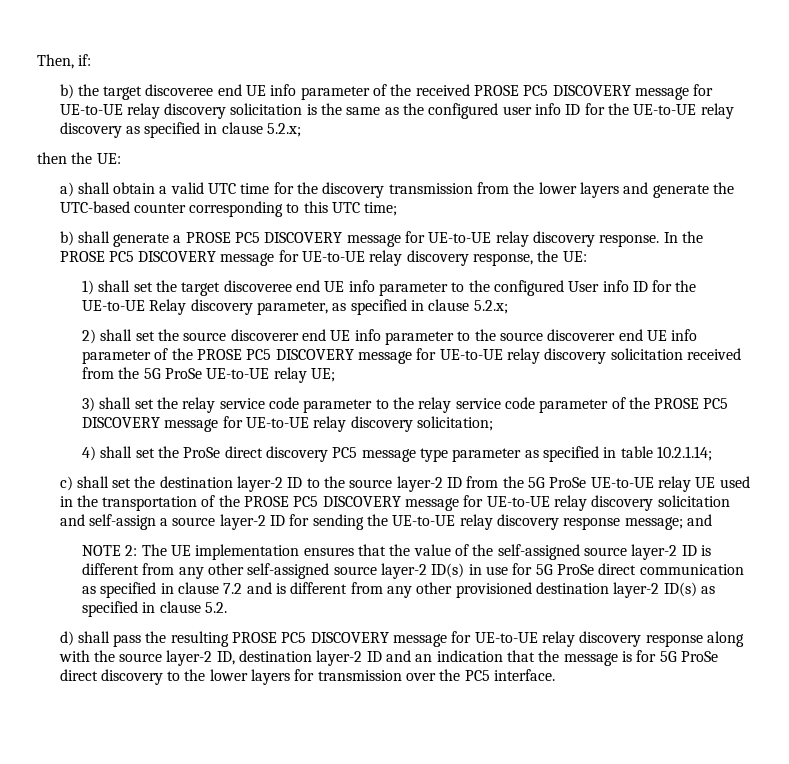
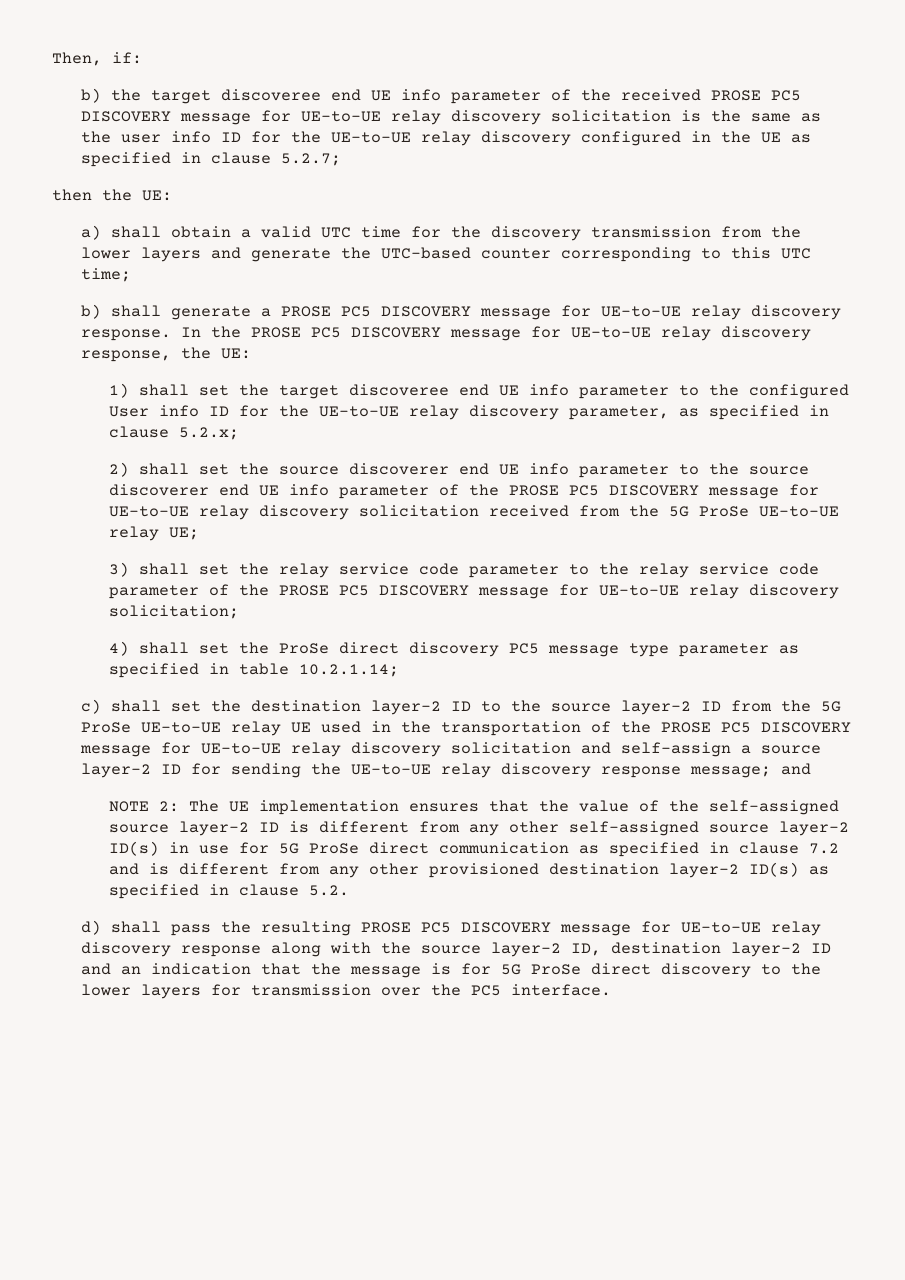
- b) the target discoveree end UE info parameter of the received PROSE PC5 DISCOVERY message for UE-to-UE relay discovery solicitation is the same as the configured user info ID for the UE-to-UE relay discovery as specified in clause 5.2.x;
+ b) the target discoveree end UE info parameter of the received PROSE PC5 DISCOVERY message for UE-to-UE relay discovery solicitation is the same as the user info ID for the UE-to-UE relay discovery configured in the UE as specified in clause 5.2.7;
- 1) shall set the target discoveree end UE info parameter to the configured User info ID for the UE-to-UE Relay discovery parameter, as specified in clause 5.2.x;
+ 1) shall set the target discoveree end UE info parameter to the configured User info ID for the UE-to-UE relay discovery parameter, as specified in clause 5.2.x;

